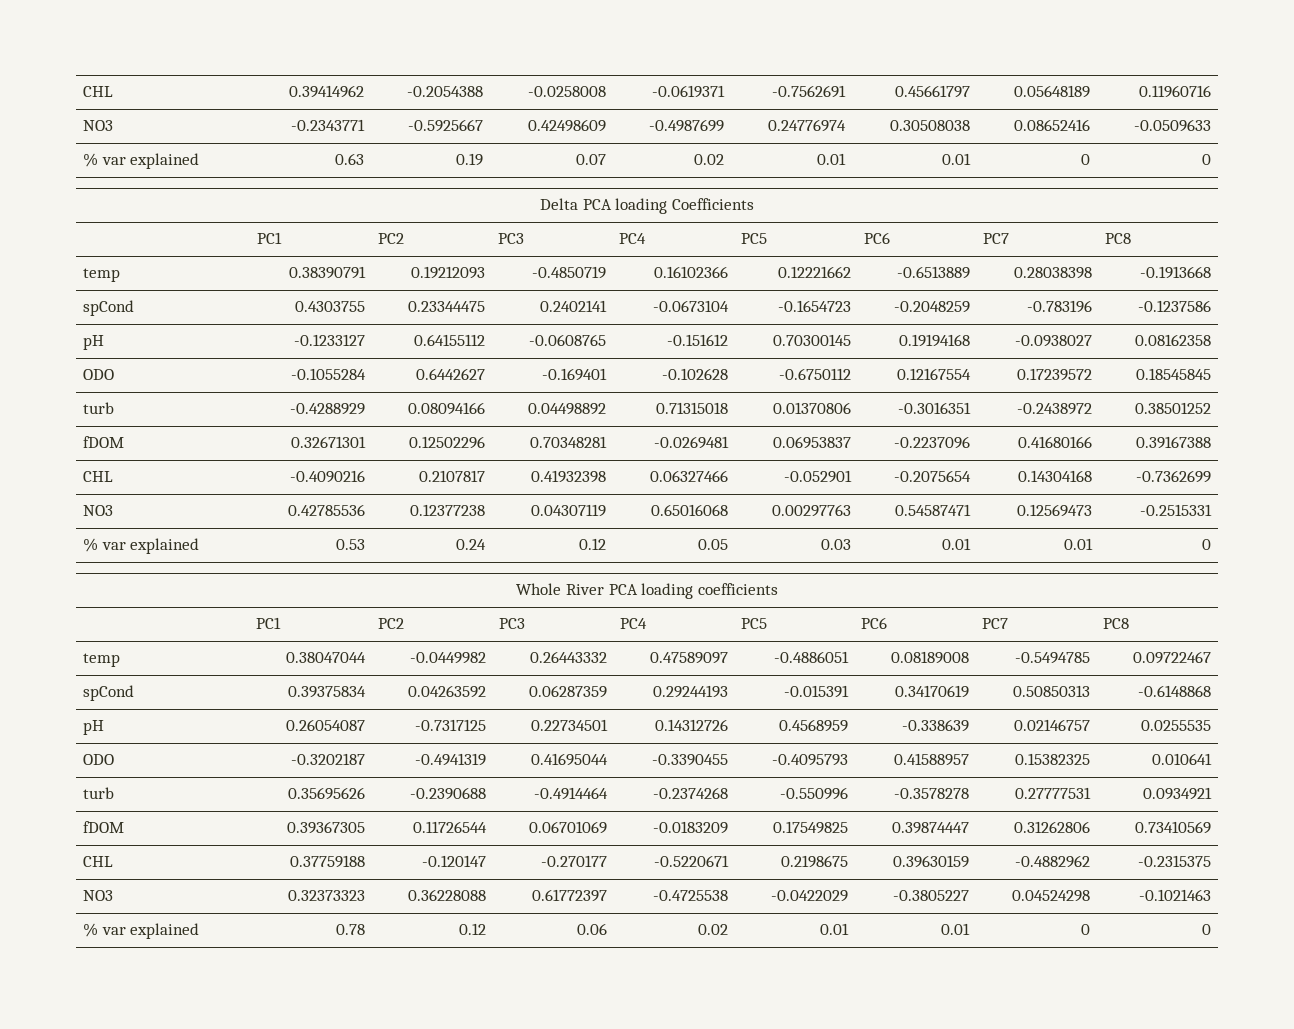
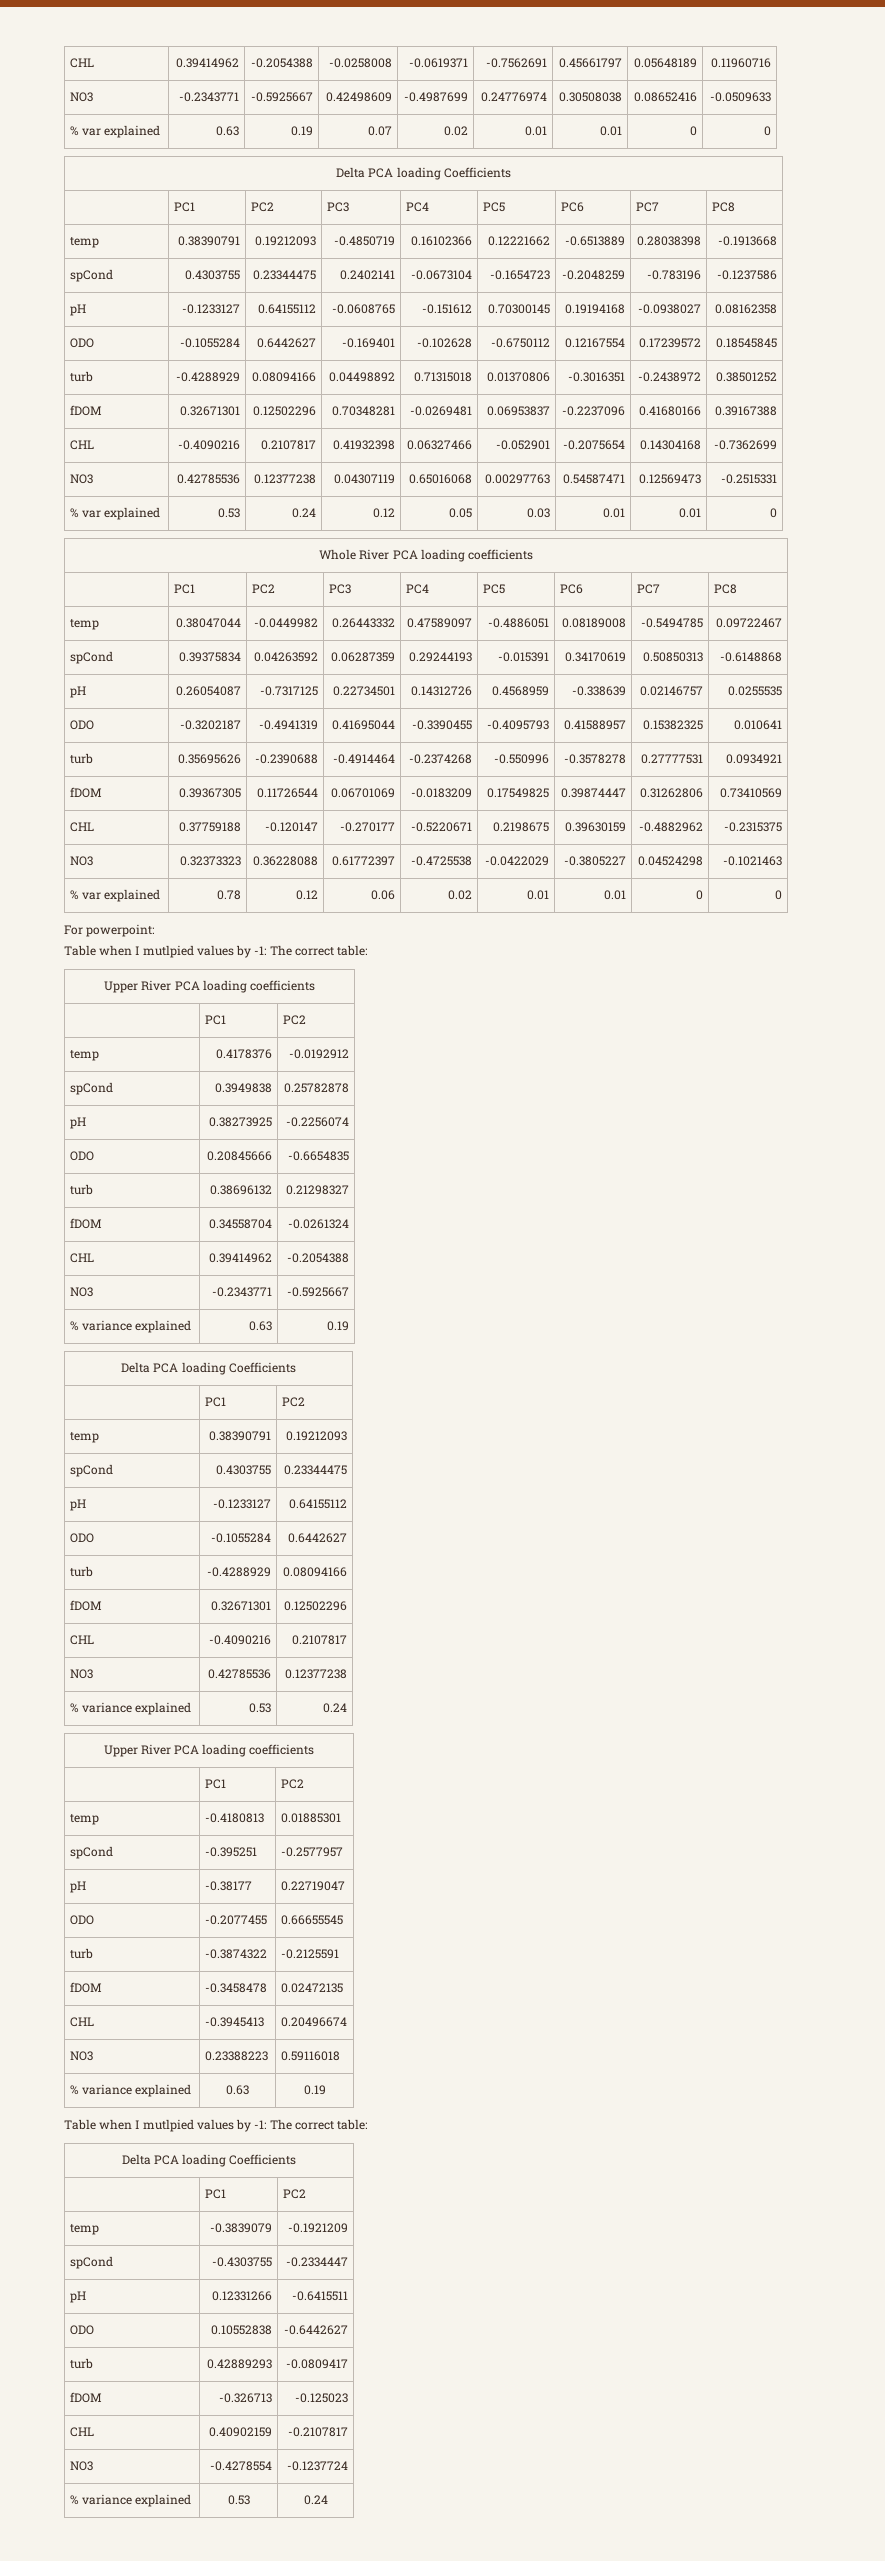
+ For powerpoint:
+ Table when I mutlpied values by -1: The correct table:
+ Upper River PCA loading coefficients
+ | PC1 | PC2
+ temp | 0.4178376 | -0.0192912
+ spCond | 0.3949838 | 0.25782878
+ pH | 0.38273925 | -0.2256074
+ ODO | 0.20845666 | -0.6654835
+ turb | 0.38696132 | 0.21298327
+ fDOM | 0.34558704 | -0.0261324
+ CHL | 0.39414962 | -0.2054388
+ NO3 | -0.2343771 | -0.5925667
+ % variance explained | 0.63 | 0.19
+ Delta PCA loading Coefficients
+ | PC1 | PC2
+ temp | 0.38390791 | 0.19212093
+ spCond | 0.4303755 | 0.23344475
+ pH | -0.1233127 | 0.64155112
+ ODO | -0.1055284 | 0.6442627
+ turb | -0.4288929 | 0.08094166
+ fDOM | 0.32671301 | 0.12502296
+ CHL | -0.4090216 | 0.2107817
+ NO3 | 0.42785536 | 0.12377238
+ % variance explained | 0.53 | 0.24
+ Upper River PCA loading coefficients
+ | PC1 | PC2
+ temp | -0.4180813 | 0.01885301
+ spCond | -0.395251 | -0.2577957
+ pH | -0.38177 | 0.22719047
+ ODO | -0.2077455 | 0.66655545
+ turb | -0.3874322 | -0.2125591
+ fDOM | -0.3458478 | 0.02472135
+ CHL | -0.3945413 | 0.20496674
+ NO3 | 0.23388223 | 0.59116018
+ % variance explained | 0.63 | 0.19
+ Table when I mutlpied values by -1: The correct table:
+ Delta PCA loading Coefficients
+ | PC1 | PC2
+ temp | -0.3839079 | -0.1921209
+ spCond | -0.4303755 | -0.2334447
+ pH | 0.12331266 | -0.6415511
+ ODO | 0.10552838 | -0.6442627
+ turb | 0.42889293 | -0.0809417
+ fDOM | -0.326713 | -0.125023
+ CHL | 0.40902159 | -0.2107817
+ NO3 | -0.4278554 | -0.1237724
+ % variance explained | 0.53 | 0.24

